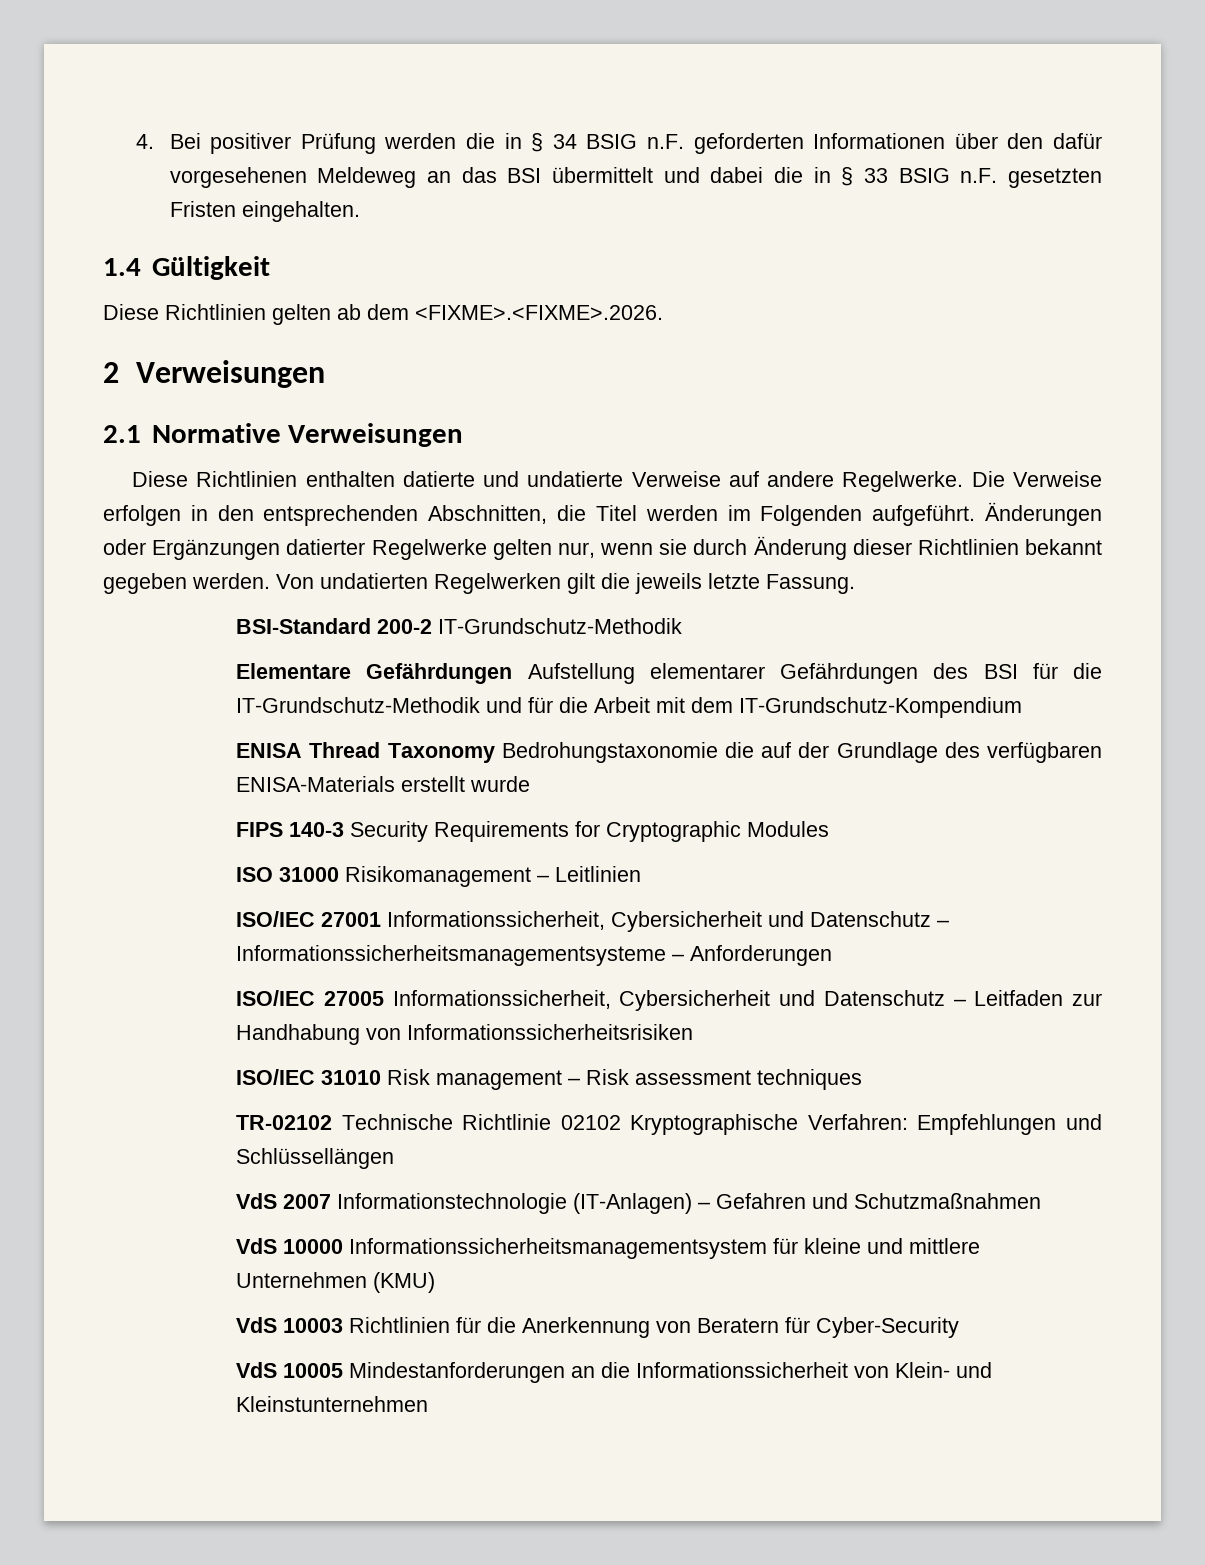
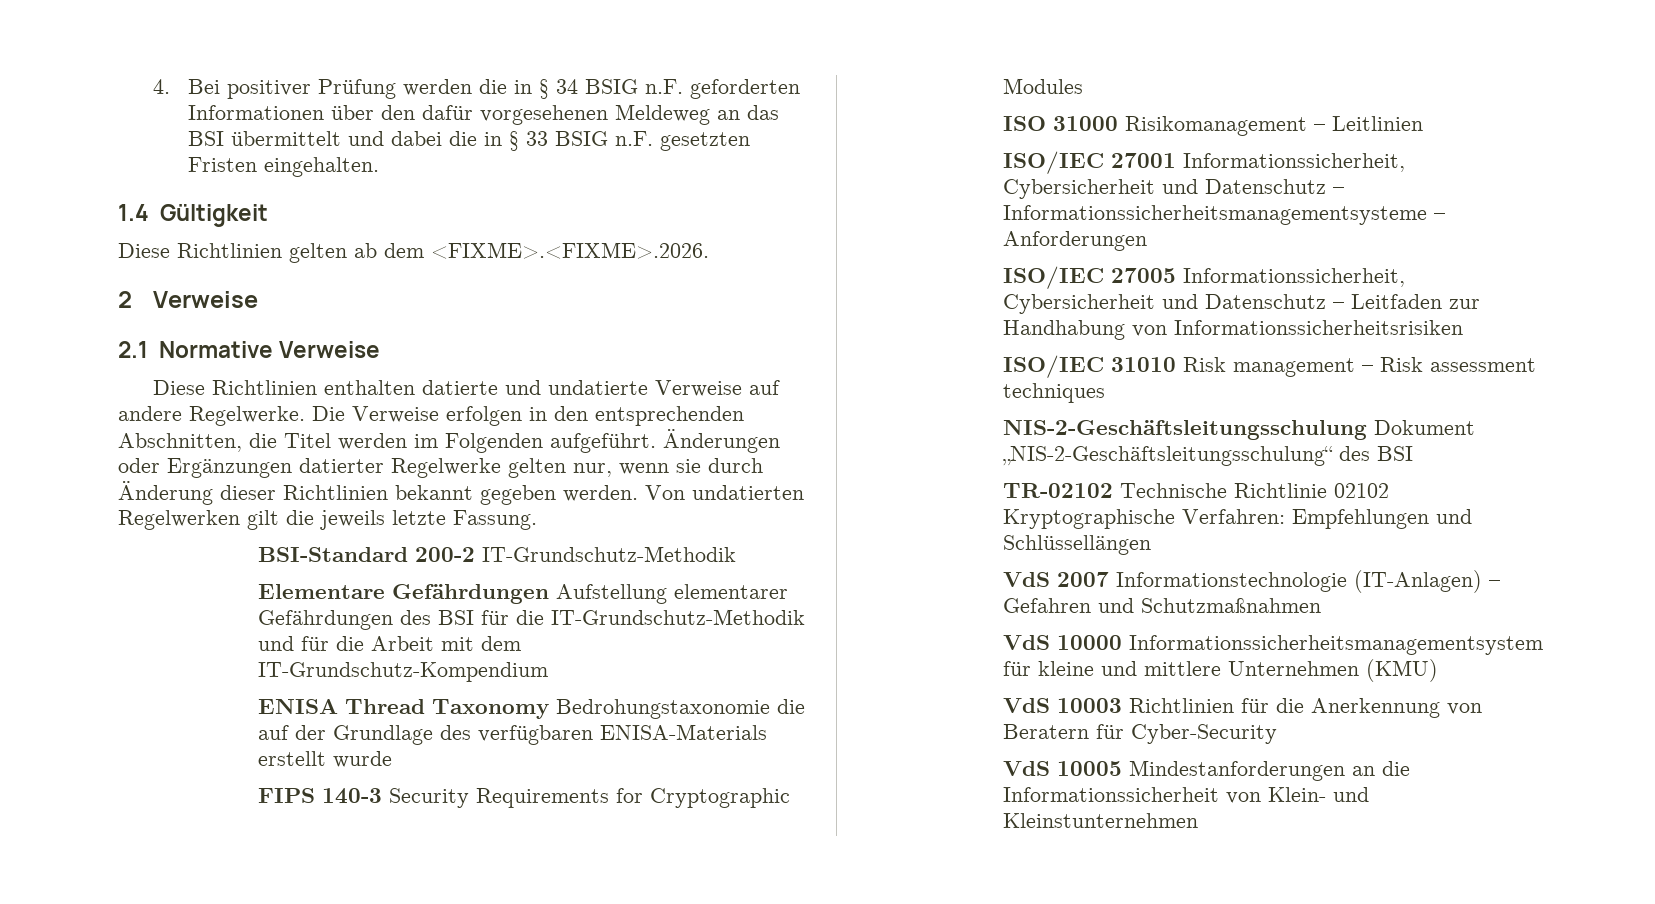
- 2 Verweisungen
+ 2 Verweise
- 2.1 Normative Verweisungen
+ 2.1 Normative Verweise
+ NIS-2-Geschäftsleitungsschulung Dokument „NIS-2-Geschäftsleitungsschulung“ des BSI

